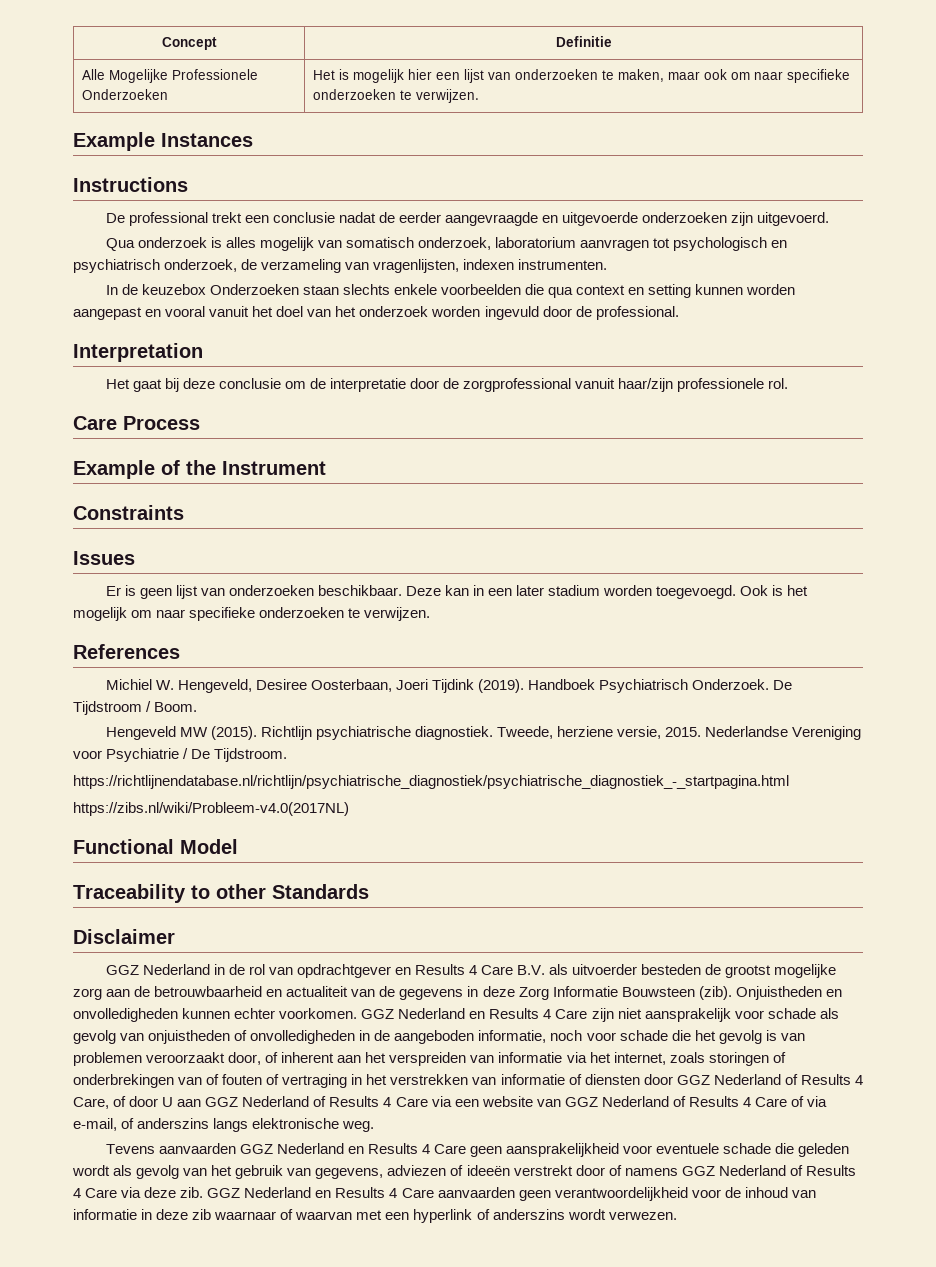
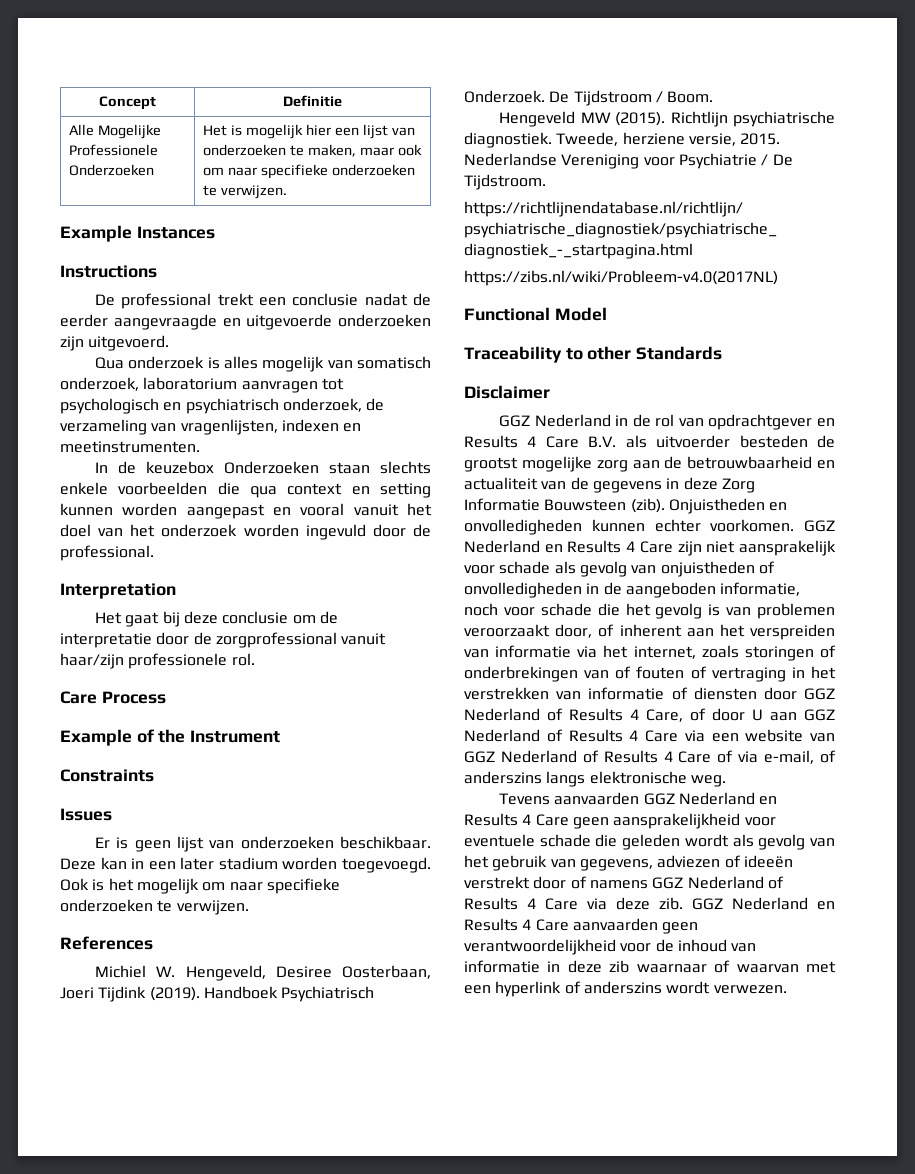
- Qua onderzoek is alles mogelijk van somatisch onderzoek, laboratorium aanvragen tot psychologisch en psychiatrisch onderzoek, de verzameling van vragenlijsten, indexen instrumenten.
+ Qua onderzoek is alles mogelijk van somatisch onderzoek, laboratorium aanvragen tot psychologisch en psychiatrisch onderzoek, de verzameling van vragenlijsten, indexen en meetinstrumenten.

